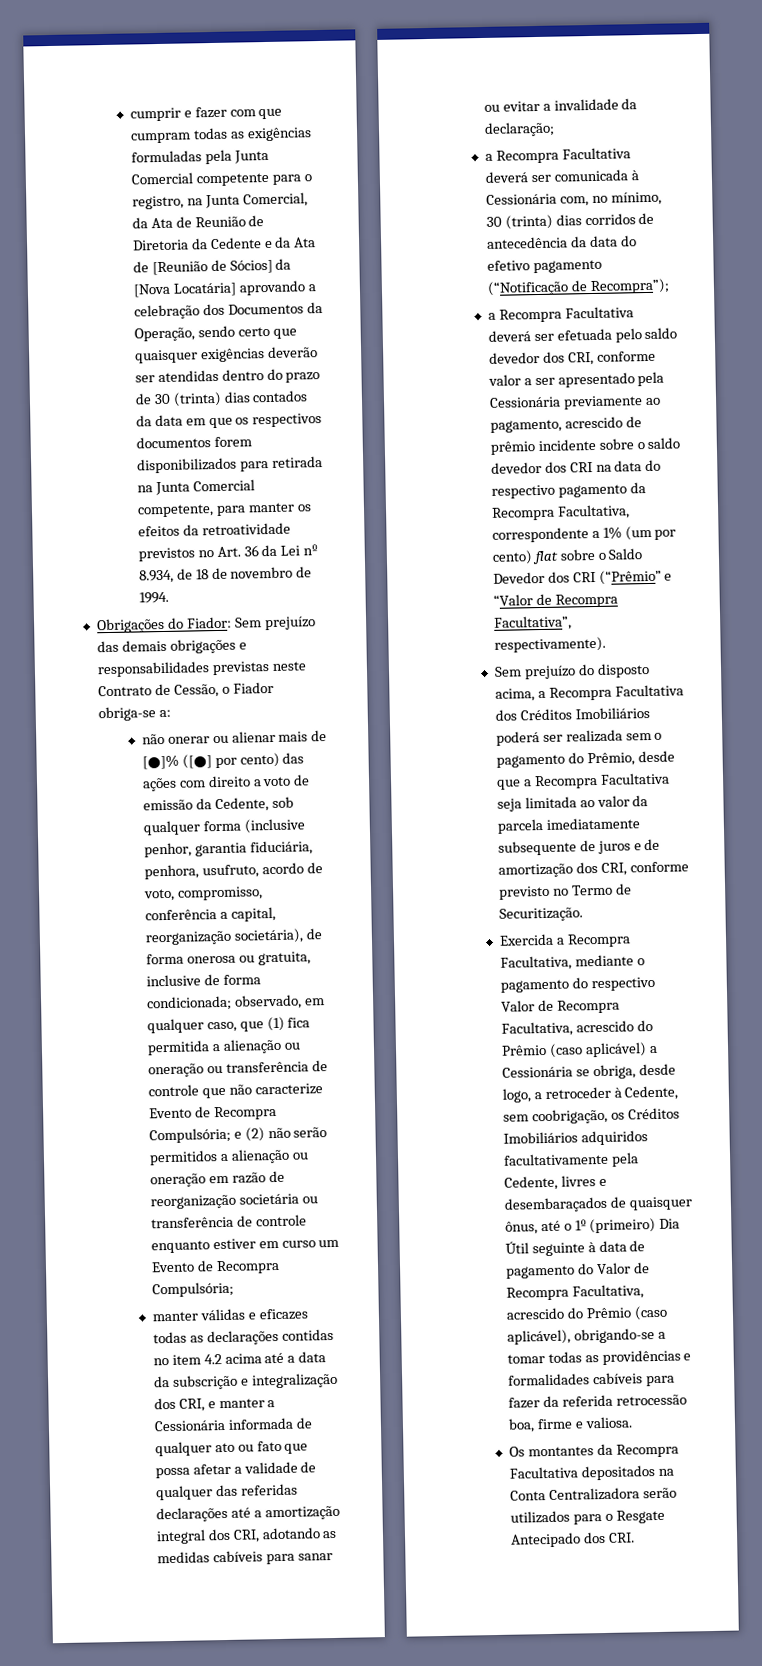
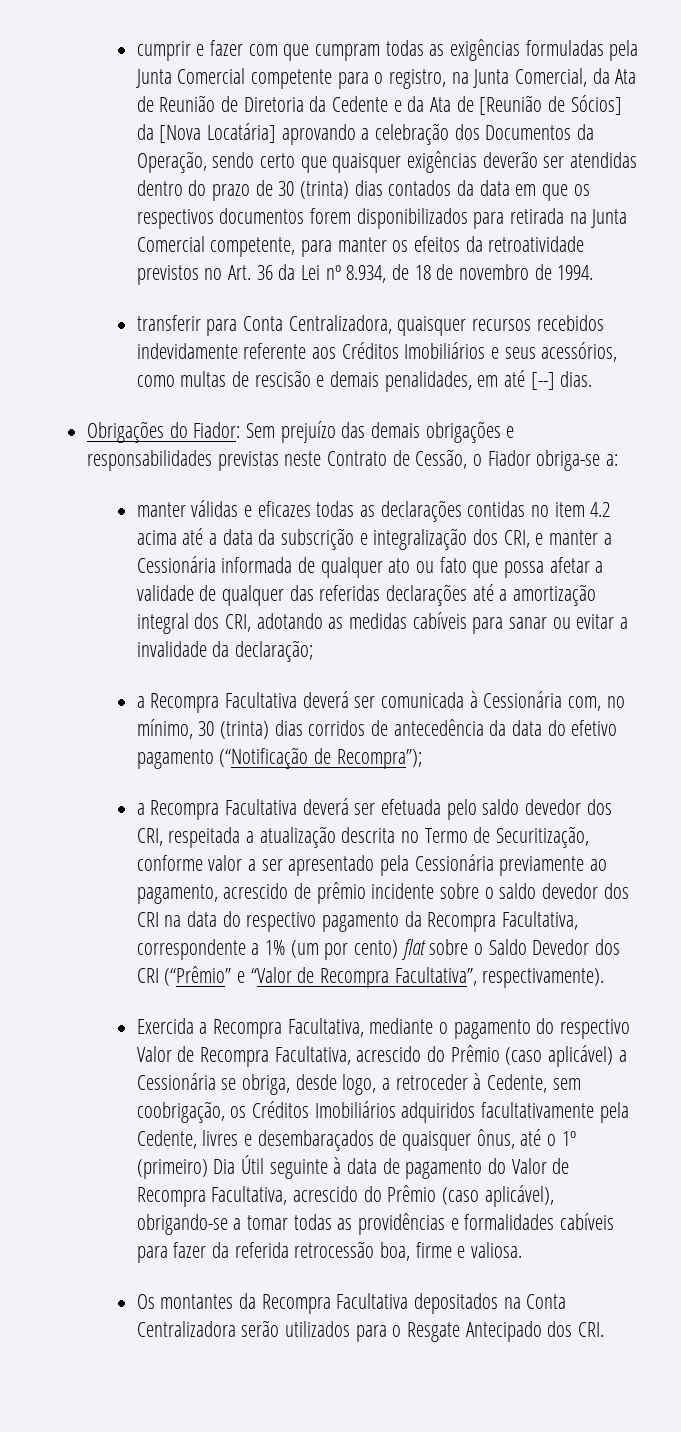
+ transferir para Conta Centralizadora, quaisquer recursos recebidos indevidamente referente aos Créditos Imobiliários e seus acessórios, como multas de rescisão e demais penalidades, em até [--] dias.
- não onerar ou alienar mais de [●]% ([●] por cento) das ações com direito a voto de emissão da Cedente, sob qualquer forma (inclusive penhor, garantia fiduciária, penhora, usufruto, acordo de voto, compromisso, conferência a capital, reorganização societária), de forma onerosa ou gratuita, inclusive de forma condicionada; observado, em qualquer caso, que (1) fica permitida a alienação ou oneração ou transferência de controle que não caracterize Evento de Recompra Compulsória; e (2) não serão permitidos a alienação ou oneração em razão de reorganização societária ou transferência de controle enquanto estiver em curso um Evento de Recompra Compulsória;
- a Recompra Facultativa deverá ser efetuada pelo saldo devedor dos CRI, conforme valor a ser apresentado pela Cessionária previamente ao pagamento, acrescido de prêmio incidente sobre o saldo devedor dos CRI na data do respectivo pagamento da Recompra Facultativa, correspondente a 1% (um por cento) flat sobre o Saldo Devedor dos CRI (“Prêmio” e “Valor de Recompra Facultativa”, respectivamente).
+ a Recompra Facultativa deverá ser efetuada pelo saldo devedor dos CRI, respeitada a atualização descrita no Termo de Securitização, conforme valor a ser apresentado pela Cessionária previamente ao pagamento, acrescido de prêmio incidente sobre o saldo devedor dos CRI na data do respectivo pagamento da Recompra Facultativa, correspondente a 1% (um por cento) flat sobre o Saldo Devedor dos CRI (“Prêmio” e “Valor de Recompra Facultativa”, respectivamente).
- Sem prejuízo do disposto acima, a Recompra Facultativa dos Créditos Imobiliários poderá ser realizada sem o pagamento do Prêmio, desde que a Recompra Facultativa seja limitada ao valor da parcela imediatamente subsequente de juros e de amortização dos CRI, conforme previsto no Termo de Securitização.

